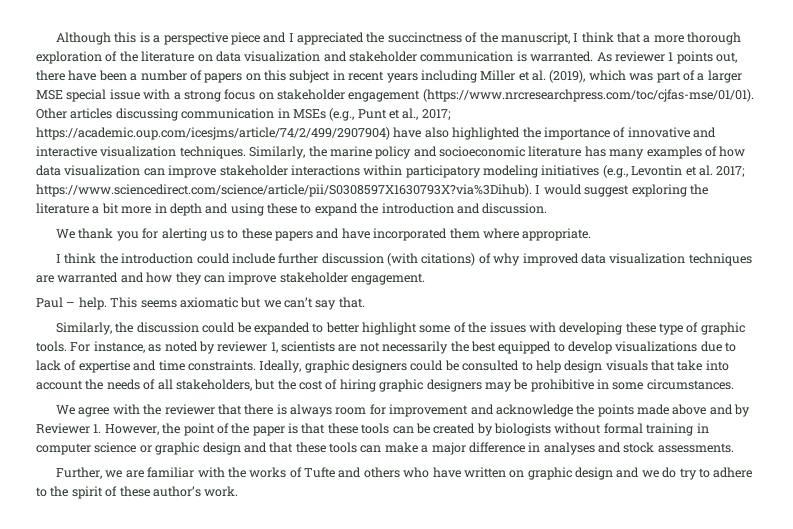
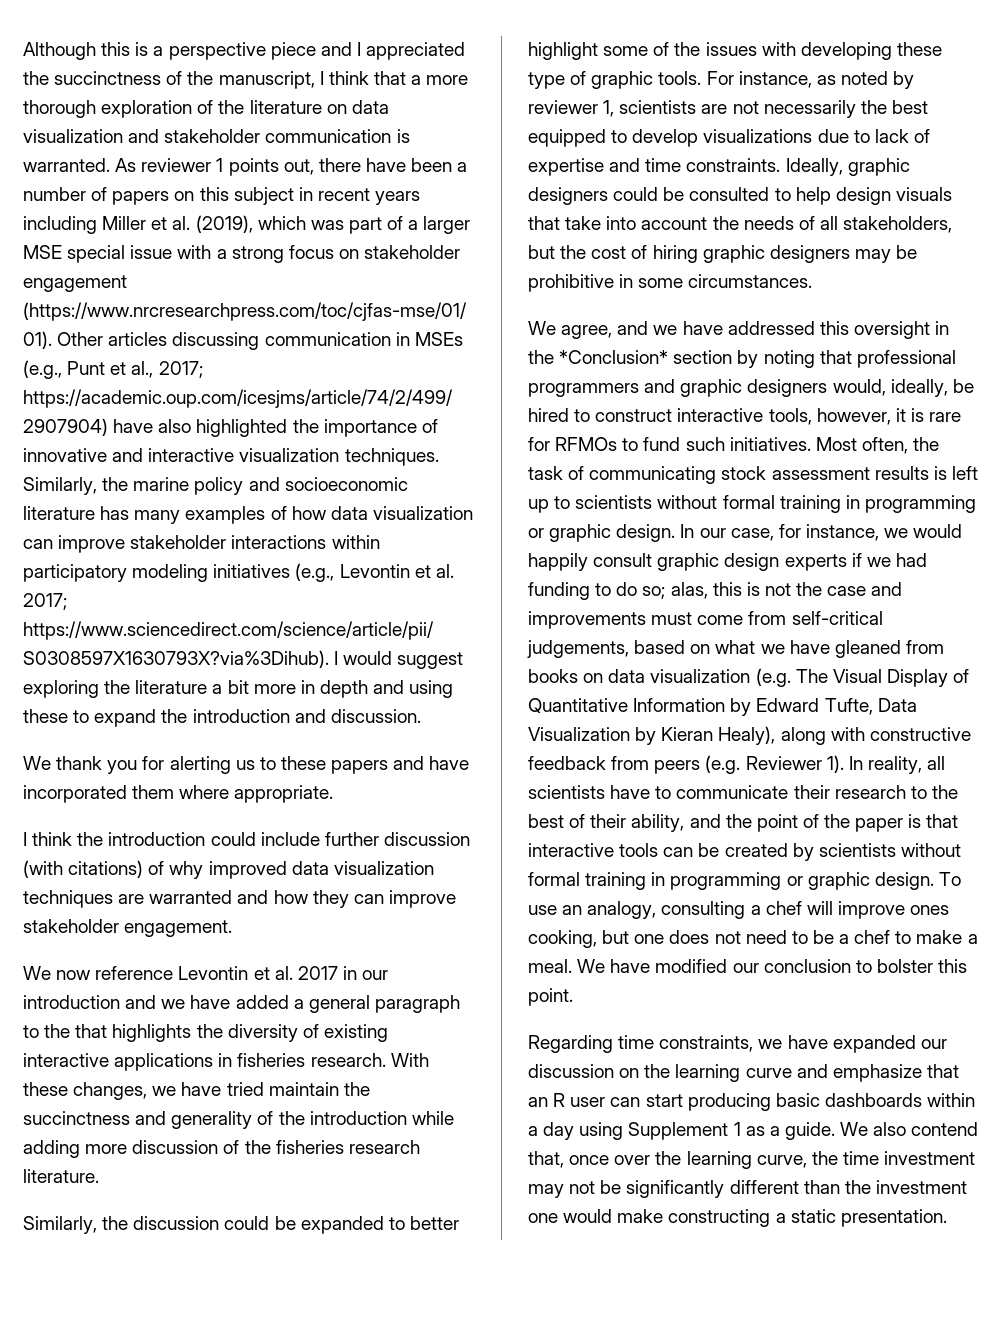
- Paul – help. This seems axiomatic but we can’t say that.
+ We now reference Levontin et al. 2017 in our introduction and we have added a general paragraph to the that highlights the diversity of existing interactive applications in fisheries research. With these changes, we have tried maintain the succinctness and generality of the introduction while adding more discussion of the fisheries research literature.
- We agree with the reviewer that there is always room for improvement and acknowledge the points made above and by Reviewer 1. However, the point of the paper is that these tools can be created by biologists without formal training in computer science or graphic design and that these tools can make a major difference in analyses and stock assessments.
- Further, we are familiar with the works of Tufte and others who have written on graphic design and we do try to adhere to the spirit of these author’s work.
+ We agree, and we have addressed this oversight in the *Conclusion* section by noting that professional programmers and graphic designers would, ideally, be hired to construct interactive tools, however, it is rare for RFMOs to fund such initiatives. Most often, the task of communicating stock assessment results is left up to scientists without formal training in programming or graphic design. In our case, for instance, we would happily consult graphic design experts if we had funding to do so; alas, this is not the case and improvements must come from self-critical judgements, based on what we have gleaned from books on data visualization (e.g. The Visual Display of Quantitative Information by Edward Tufte, Data Visualization by Kieran Healy), along with constructive feedback from peers (e.g. Reviewer 1). In reality, all scientists have to communicate their research to the best of their ability, and the point of the paper is that interactive tools can be created by scientists without formal training in programming or graphic design. To use an analogy, consulting a chef will improve ones cooking, but one does not need to be a chef to make a meal. We have modified our conclusion to bolster this point.
+ Regarding time constraints, we have expanded our discussion on the learning curve and emphasize that an R user can start producing basic dashboards within a day using Supplement 1 as a guide. We also contend that, once over the learning curve, the time investment may not be significantly different than the investment one would make constructing a static presentation.

